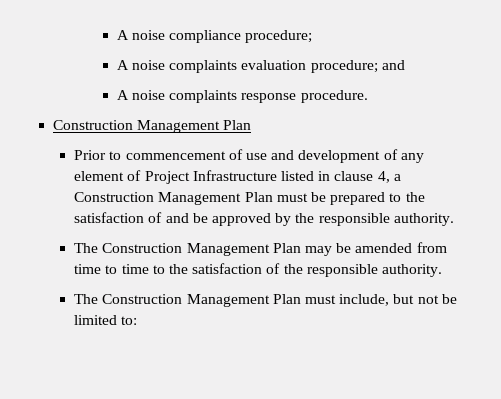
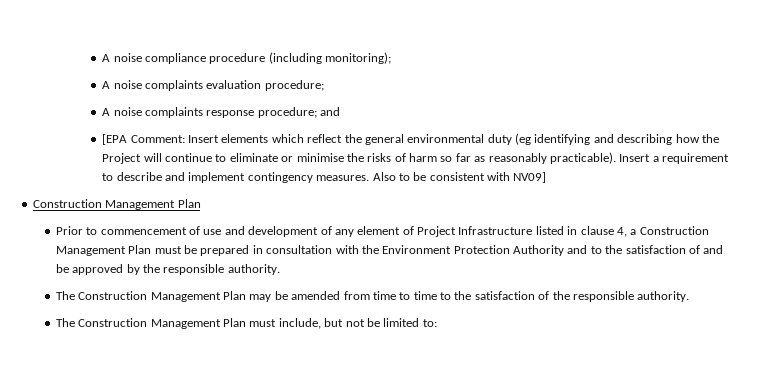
- A noise compliance procedure;
+ A noise compliance procedure (including monitoring);
- A noise complaints evaluation procedure; and
+ A noise complaints evaluation procedure;
- A noise complaints response procedure.
+ A noise complaints response procedure; and
+ [EPA Comment: Insert elements which reflect the general environmental duty (eg identifying and describing how the Project will continue to eliminate or minimise the risks of harm so far as reasonably practicable). Insert a requirement to describe and implement contingency measures. Also to be consistent with NV09]
- Prior to commencement of use and development of any element of Project Infrastructure listed in clause 4, a Construction Management Plan must be prepared to the satisfaction of and be approved by the responsible authority.
+ Prior to commencement of use and development of any element of Project Infrastructure listed in clause 4, a Construction Management Plan must be prepared in consultation with the Environment Protection Authority and to the satisfaction of and be approved by the responsible authority.

